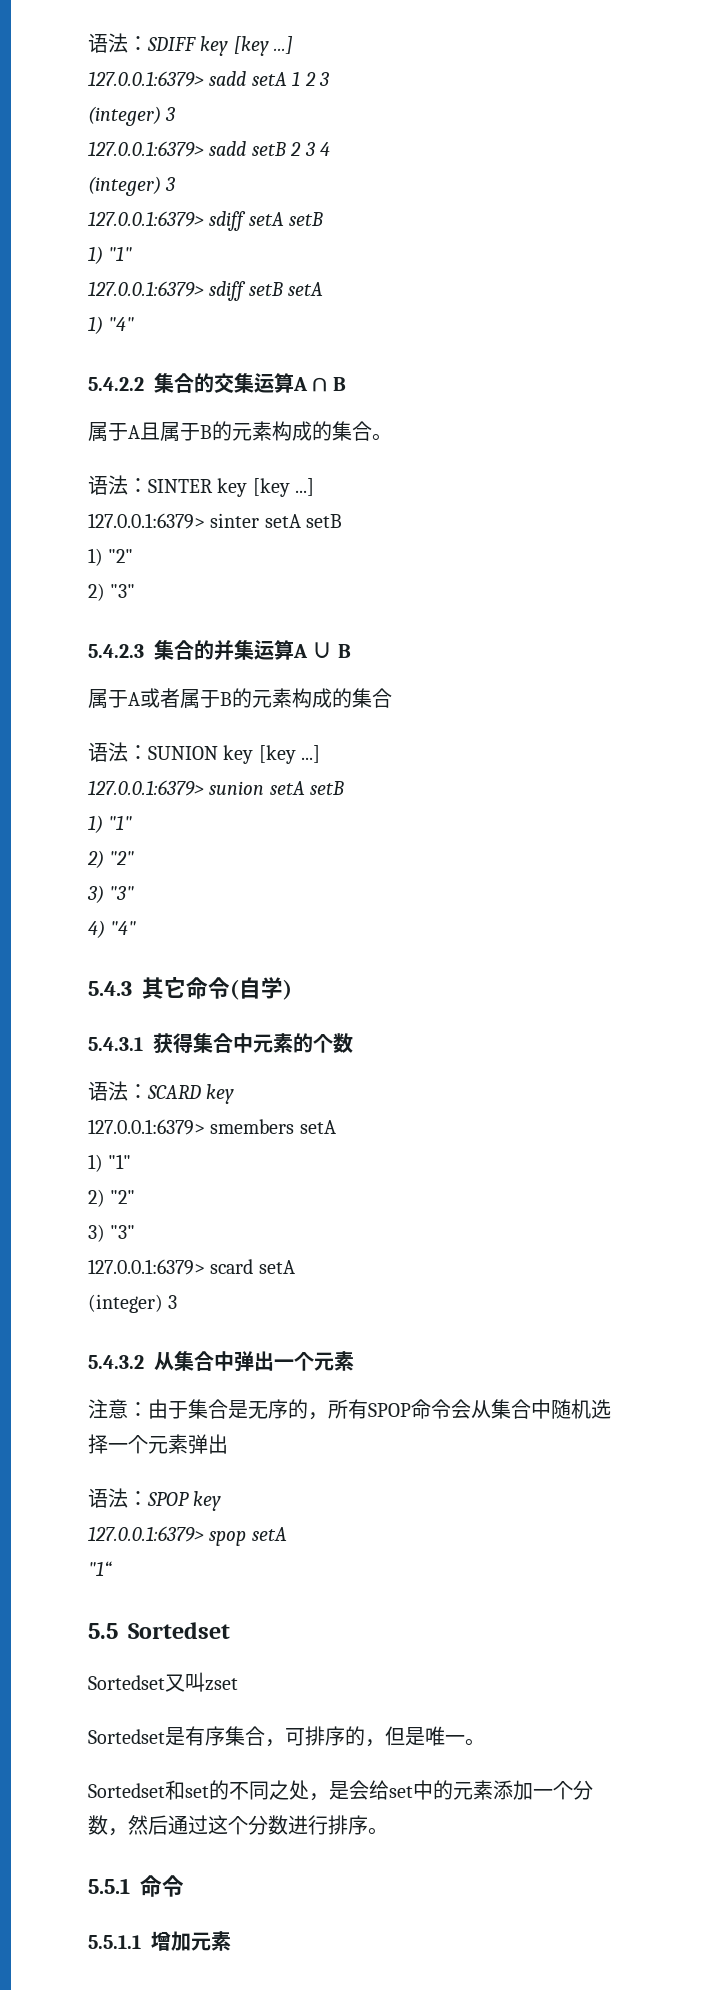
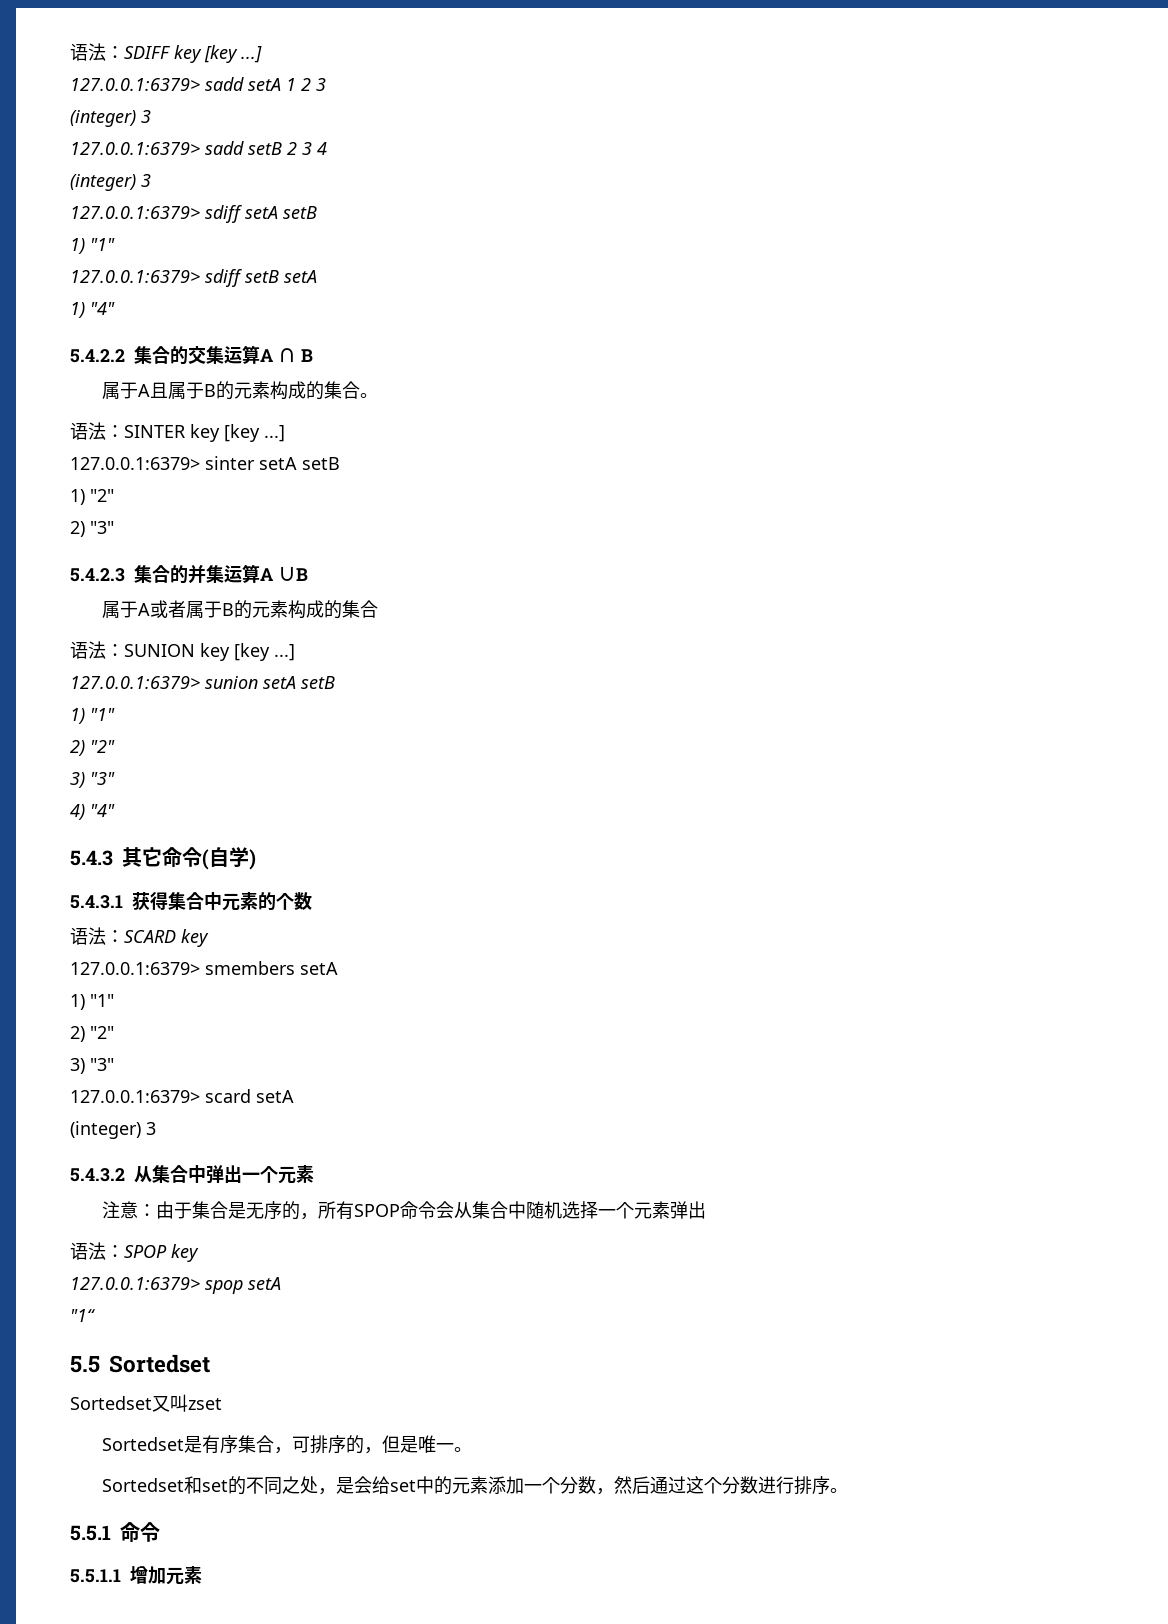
- 5.4.2.3集合的并集运算A ∪ B
+ 5.4.2.3集合的并集运算A ∪B

